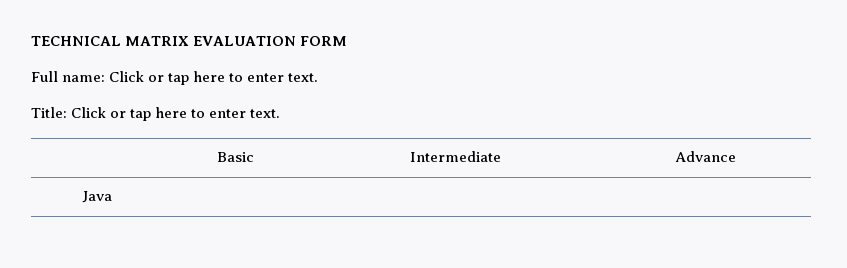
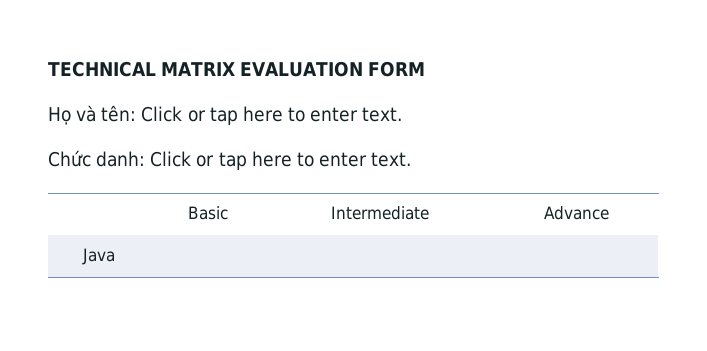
- Full name: Click or tap here to enter text.
- Title: Click or tap here to enter text.
+ Họ và tên: Click or tap here to enter text.
+ Chức danh: Click or tap here to enter text.

